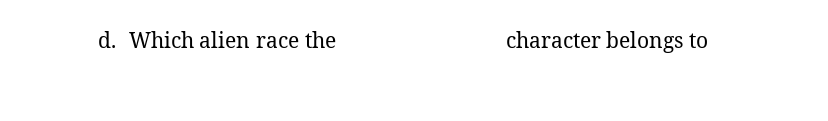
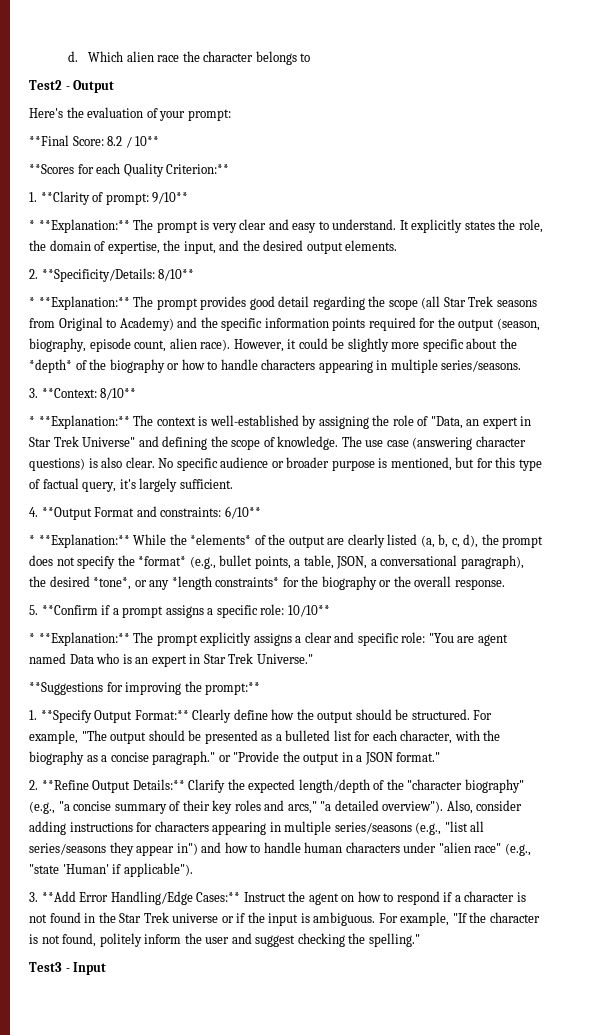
+ Test2 - Output
+ Here's the evaluation of your prompt:
+ **Final Score: 8.2 / 10**
+ **Scores for each Quality Criterion:**
+ 1. **Clarity of prompt: 9/10**
+ * **Explanation:** The prompt is very clear and easy to understand. It explicitly states the role, the domain of expertise, the input, and the desired output elements.
+ 2. **Specificity/Details: 8/10**
+ * **Explanation:** The prompt provides good detail regarding the scope (all Star Trek seasons from Original to Academy) and the specific information points required for the output (season, biography, episode count, alien race). However, it could be slightly more specific about the *depth* of the biography or how to handle characters appearing in multiple series/seasons.
+ 3. **Context: 8/10**
+ * **Explanation:** The context is well-established by assigning the role of "Data, an expert in Star Trek Universe" and defining the scope of knowledge. The use case (answering character questions) is also clear. No specific audience or broader purpose is mentioned, but for this type of factual query, it's largely sufficient.
+ 4. **Output Format and constraints: 6/10**
+ * **Explanation:** While the *elements* of the output are clearly listed (a, b, c, d), the prompt does not specify the *format* (e.g., bullet points, a table, JSON, a conversational paragraph), the desired *tone*, or any *length constraints* for the biography or the overall response.
+ 5. **Confirm if a prompt assigns a specific role: 10/10**
+ * **Explanation:** The prompt explicitly assigns a clear and specific role: "You are agent named Data who is an expert in Star Trek Universe."
+ **Suggestions for improving the prompt:**
+ 1. **Specify Output Format:** Clearly define how the output should be structured. For example, "The output should be presented as a bulleted list for each character, with the biography as a concise paragraph." or "Provide the output in a JSON format."
+ 2. **Refine Output Details:** Clarify the expected length/depth of the "character biography" (e.g., "a concise summary of their key roles and arcs," "a detailed overview"). Also, consider adding instructions for characters appearing in multiple series/seasons (e.g., "list all series/seasons they appear in") and how to handle human characters under "alien race" (e.g., "state 'Human' if applicable").
+ 3. **Add Error Handling/Edge Cases:** Instruct the agent on how to respond if a character is not found in the Star Trek universe or if the input is ambiguous. For example, "If the character is not found, politely inform the user and suggest checking the spelling."
+ Test3 - Input

